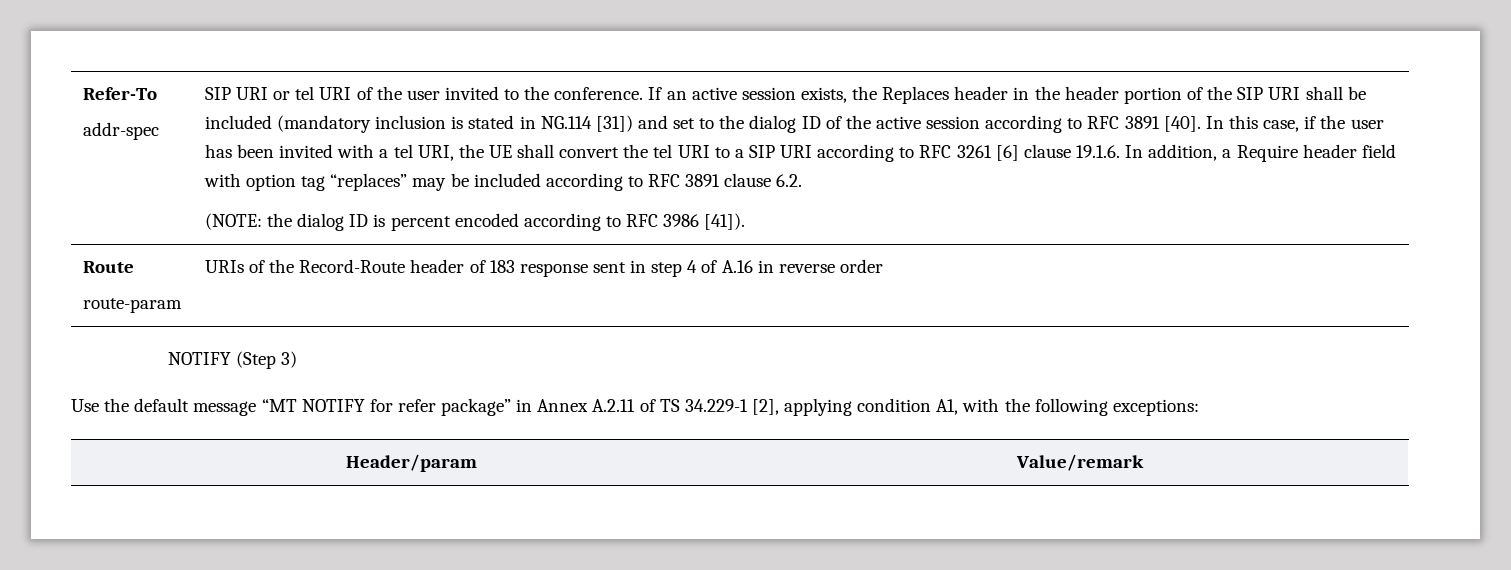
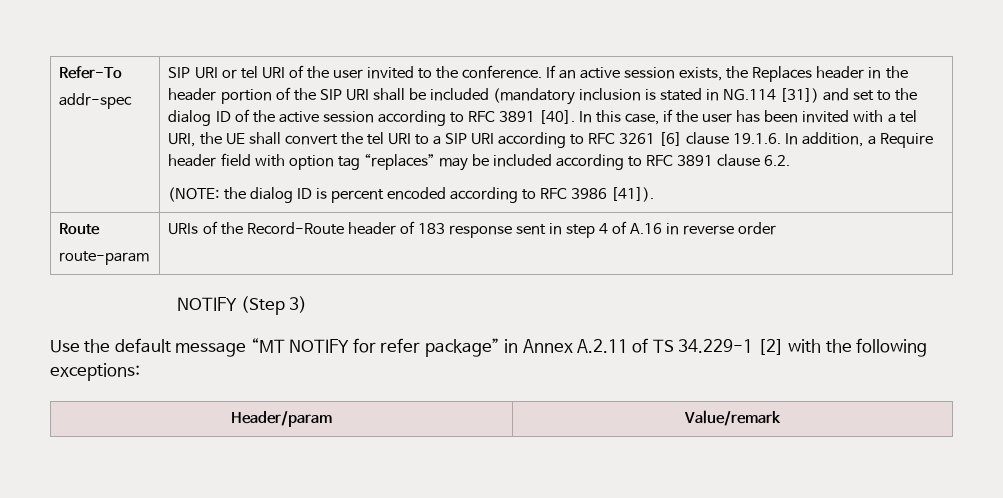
- Use the default message “MT NOTIFY for refer package” in Annex A.2.11 of TS 34.229-1 [2], applying condition A1, with the following exceptions:
+ Use the default message “MT NOTIFY for refer package” in Annex A.2.11 of TS 34.229-1 [2] with the following exceptions:

